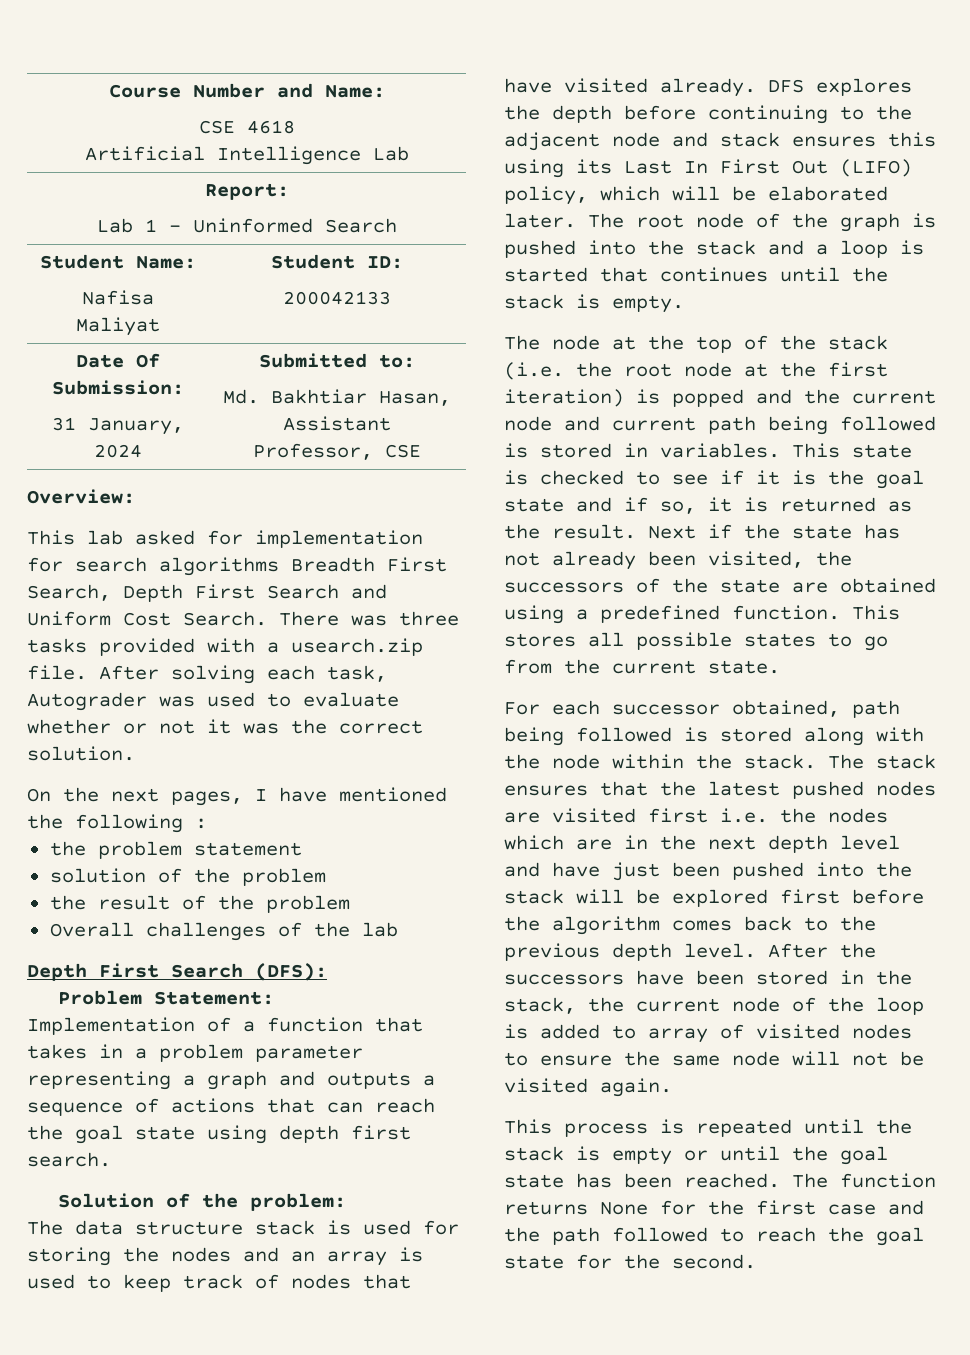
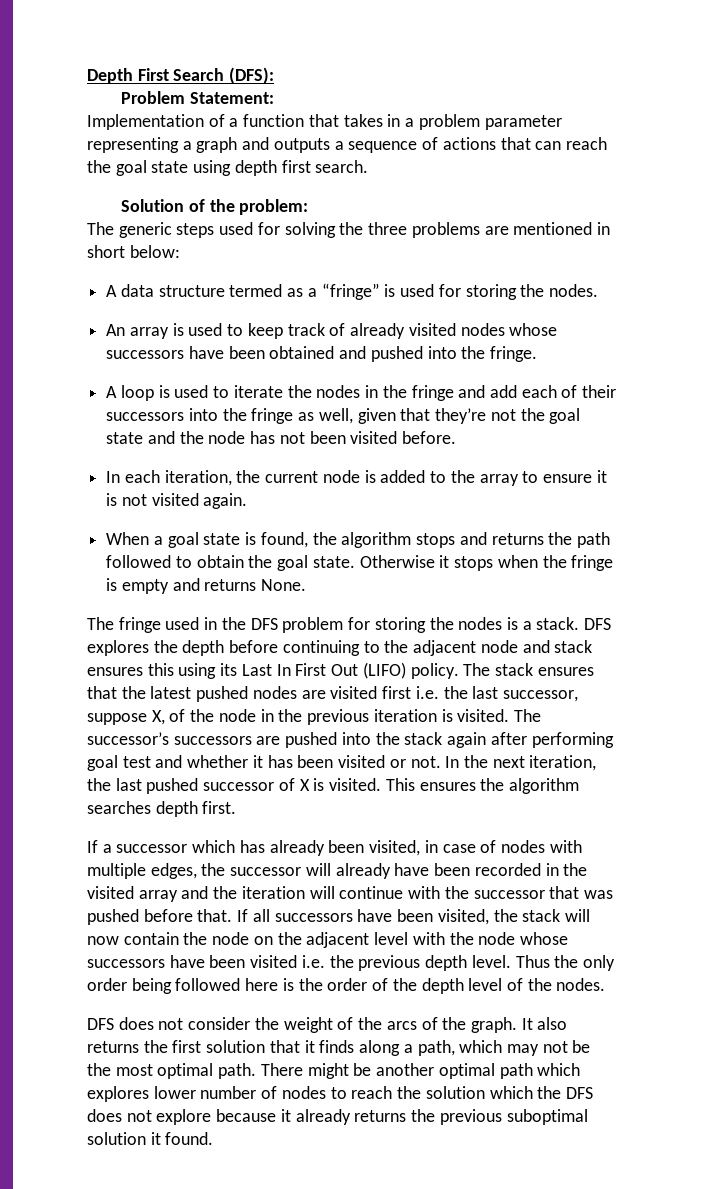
- Course Number and Name:
- CSE 4618
- Artificial Intelligence Lab
- Report:
- Lab 1 - Uninformed Search
- Student Name:
- Nafisa Maliyat | Student ID:
- 200042133
- Date Of Submission:
- 31 January, 2024 | Submitted to:
- Md. Bakhtiar Hasan, Assistant Professor, CSE
- Overview:
- This lab asked for implementation for search algorithms Breadth First Search, Depth First Search and Uniform Cost Search. There was three tasks provided with a usearch.zip file. After solving each task, Autograder was used to evaluate whether or not it was the correct solution.
- On the next pages, I have mentioned the following :
- the problem statement
- solution of the problem
- the result of the problem
- Overall challenges of the lab
- The data structure stack is used for storing the nodes and an array is used to keep track of nodes that have visited already.
+ The generic steps used for solving the three problems are mentioned in short below:
+ A data structure termed as a “fringe” is used for storing the nodes.
+ An array is used to keep track of already visited nodes whose successors have been obtained and pushed into the fringe.
+ A loop is used to iterate the nodes in the fringe and add each of their successors into the fringe as well, given that they’re not the goal state and the node has not been visited before.
+ In each iteration, the current node is added to the array to ensure it is not visited again.
+ When a goal state is found, the algorithm stops and returns the path followed to obtain the goal state. Otherwise it stops when the fringe is empty and returns None.
+ The fringe used in the DFS problem for storing the nodes is a stack.
- DFS explores the depth before continuing to the adjacent node and stack ensures this using its Last In First Out (LIFO) policy, which will be elaborated later. The root node of the graph is pushed into the stack and a loop is started that continues until the stack is empty.
- The node at the top of the stack (i.e. the root node at the first iteration) is popped and the current node and current path being followed is stored in variables. This state is checked to see if it is the goal state and if so, it is returned as the result. Next if the state has not already been visited, the successors of the state are obtained using a predefined function. This stores all possible states to go from the current state.
- For each successor obtained, path being followed is stored along with the node within the stack.
+ DFS explores the depth before continuing to the adjacent node and stack ensures this using its Last In First Out (LIFO) policy.
- The stack ensures that the latest pushed nodes are visited first i.e. the nodes which are in the next depth level and have just been pushed into the stack will be explored first before the algorithm comes back to the previous depth level. After the successors have been stored in the stack, the current node of the loop is added to array of visited nodes to ensure the same node will not be visited again.
- This process is repeated until the stack is empty or until the goal state has been reached. The function returns None for the first case and the path followed to reach the goal state for the second.
+ The stack ensures that the latest pushed nodes are visited first i.e. the last successor, suppose X, of the node in the previous iteration is visited. The successor’s successors are pushed into the stack again after performing goal test and whether it has been visited or not. In the next iteration, the last pushed successor of X is visited. This ensures the algorithm searches depth first.
+ If a successor which has already been visited, in case of nodes with multiple edges, the successor will already have been recorded in the visited array and the iteration will continue with the successor that was pushed before that. If all successors have been visited, the stack will now contain the node on the adjacent level with the node whose successors have been visited i.e. the previous depth level. Thus the only order being followed here is the order of the depth level of the nodes.
+ DFS does not consider the weight of the arcs of the graph. It also returns the first solution that it finds along a path, which may not be the most optimal path. There might be another optimal path which explores lower number of nodes to reach the solution which the DFS does not explore because it already returns the previous suboptimal solution it found.

